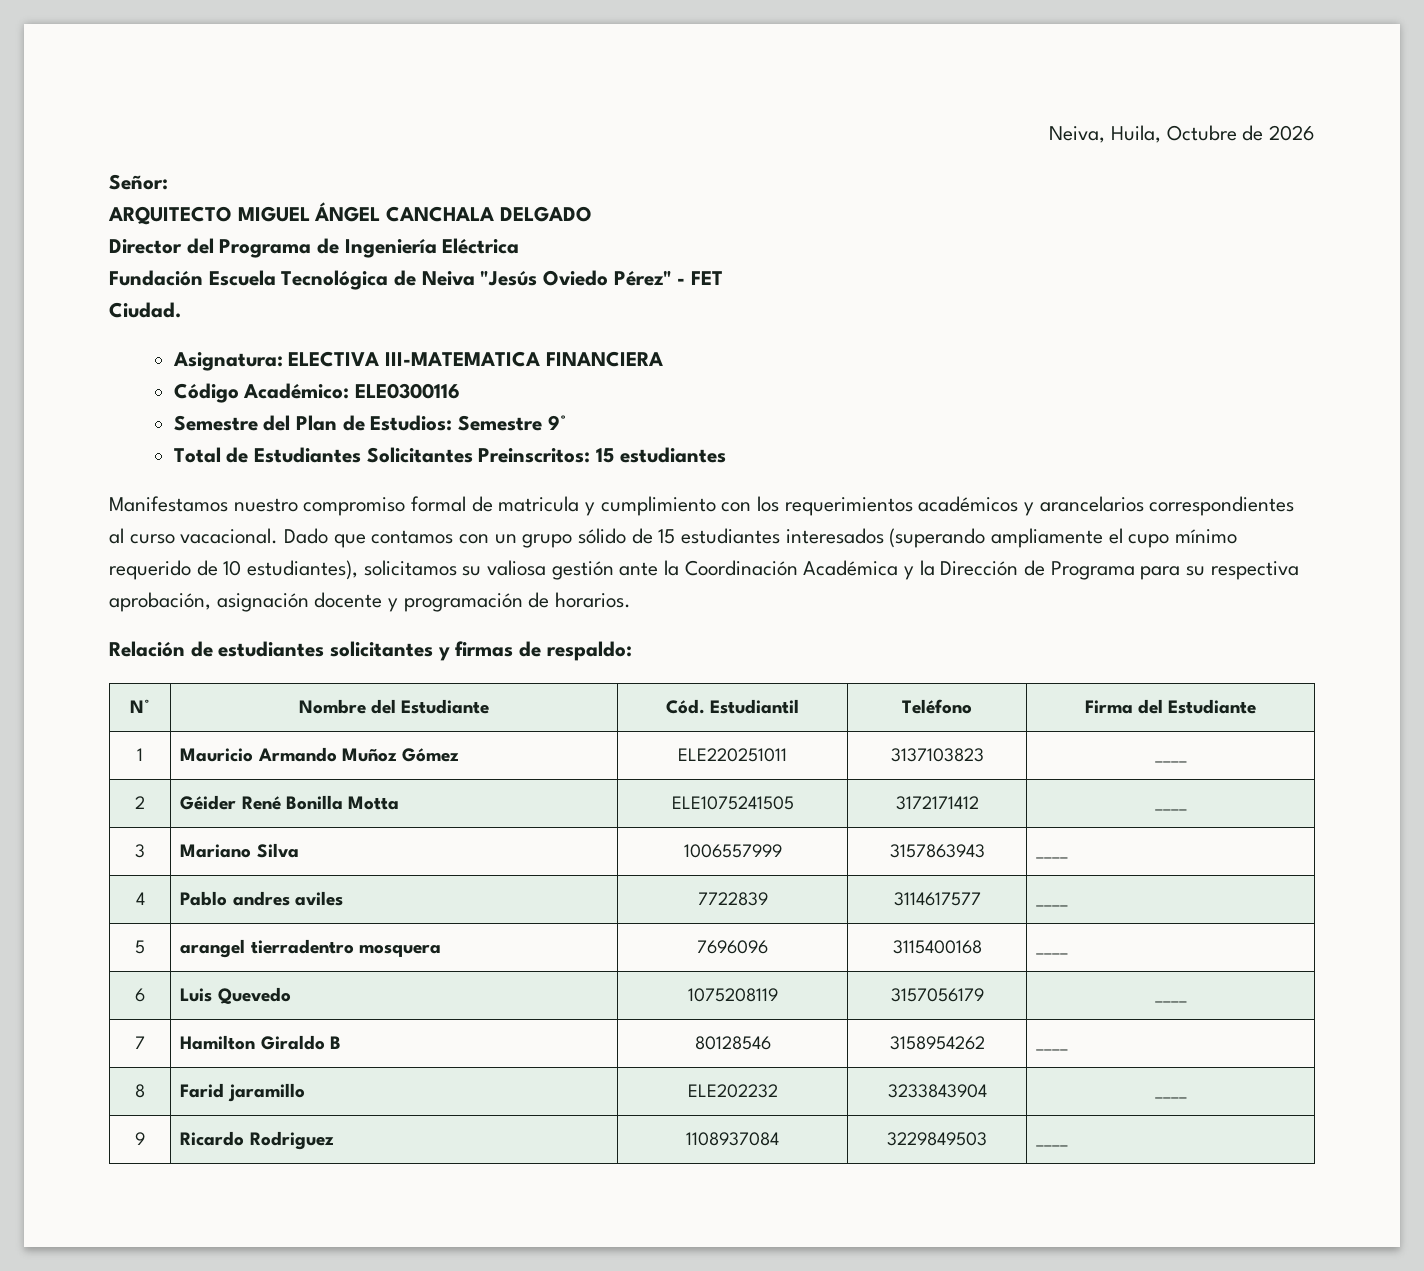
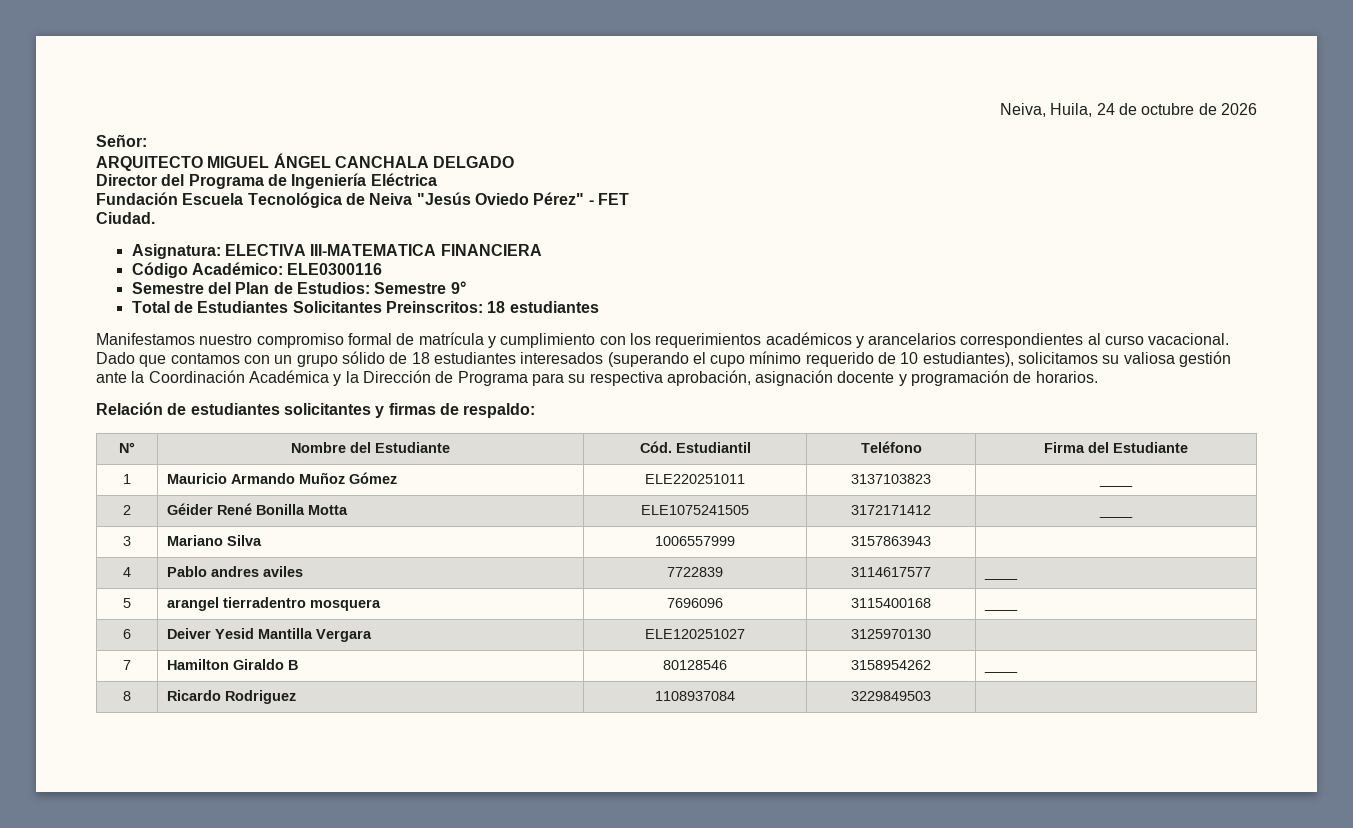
- Neiva, Huila, Octubre de 2026
+ Neiva, Huila, 24 de octubre de 2026
- Total de Estudiantes Solicitantes Preinscritos: 15 estudiantes
+ Total de Estudiantes Solicitantes Preinscritos: 18 estudiantes
- Manifestamos nuestro compromiso formal de matricula y cumplimiento con los requerimientos académicos y arancelarios correspondientes al curso vacacional.
+ Manifestamos nuestro compromiso formal de matrícula y cumplimiento con los requerimientos académicos y arancelarios correspondientes al curso vacacional.
- Dado que contamos con un grupo sólido de 15 estudiantes interesados (superando ampliamente el cupo mínimo requerido de 10 estudiantes), solicitamos su valiosa gestión ante la Coordinación Académica y la Dirección de Programa para su respectiva aprobación, asignación docente y programación de horarios.
+ Dado que contamos con un grupo sólido de 18 estudiantes interesados (superando el cupo mínimo requerido de 10 estudiantes), solicitamos su valiosa gestión ante la Coordinación Académica y la Dirección de Programa para su respectiva aprobación, asignación docente y programación de horarios.
- 3 | Mariano Silva | 1006557999 | 3157863943 | ____
+ 3 | Mariano Silva | 1006557999 | 3157863943 |
- 6 | Luis Quevedo | 1075208119 | 3157056179 | ____
+ 6 | Deiver Yesid Mantilla Vergara | ELE120251027 | 3125970130 |
- 8 | Farid jaramillo | ELE202232 | 3233843904 | ____
- 9 | Ricardo Rodriguez | 1108937084 | 3229849503 | ____
+ 8 | Ricardo Rodriguez | 1108937084 | 3229849503 |

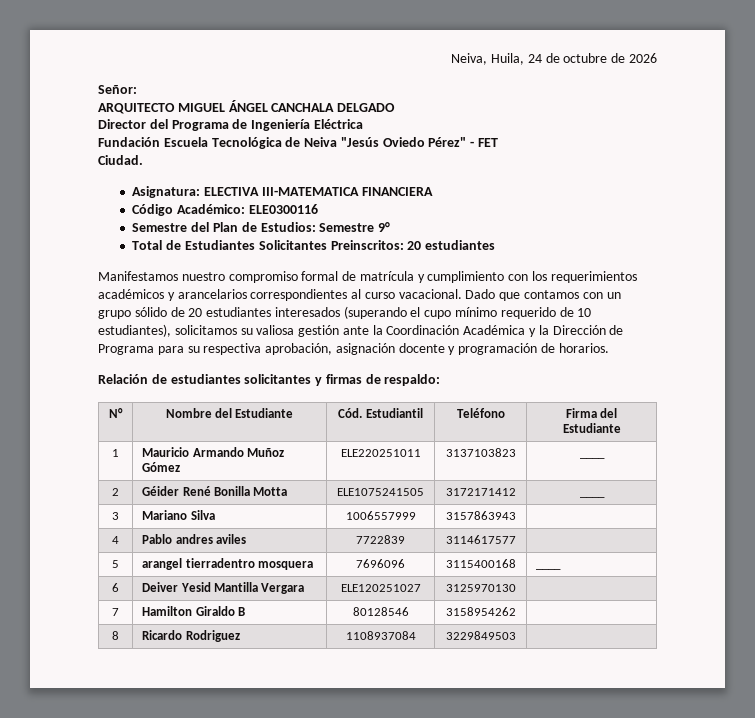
- Total de Estudiantes Solicitantes Preinscritos: 18 estudiantes
+ Total de Estudiantes Solicitantes Preinscritos: 20 estudiantes
- Dado que contamos con un grupo sólido de 18 estudiantes interesados (superando el cupo mínimo requerido de 10 estudiantes), solicitamos su valiosa gestión ante la Coordinación Académica y la Dirección de Programa para su respectiva aprobación, asignación docente y programación de horarios.
+ Dado que contamos con un grupo sólido de 20 estudiantes interesados (superando el cupo mínimo requerido de 10 estudiantes), solicitamos su valiosa gestión ante la Coordinación Académica y la Dirección de Programa para su respectiva aprobación, asignación docente y programación de horarios.
- 4 | Pablo andres aviles | 7722839 | 3114617577 | ____
+ 4 | Pablo andres aviles | 7722839 | 3114617577 |
- 7 | Hamilton Giraldo B | 80128546 | 3158954262 | ____
+ 7 | Hamilton Giraldo B | 80128546 | 3158954262 |

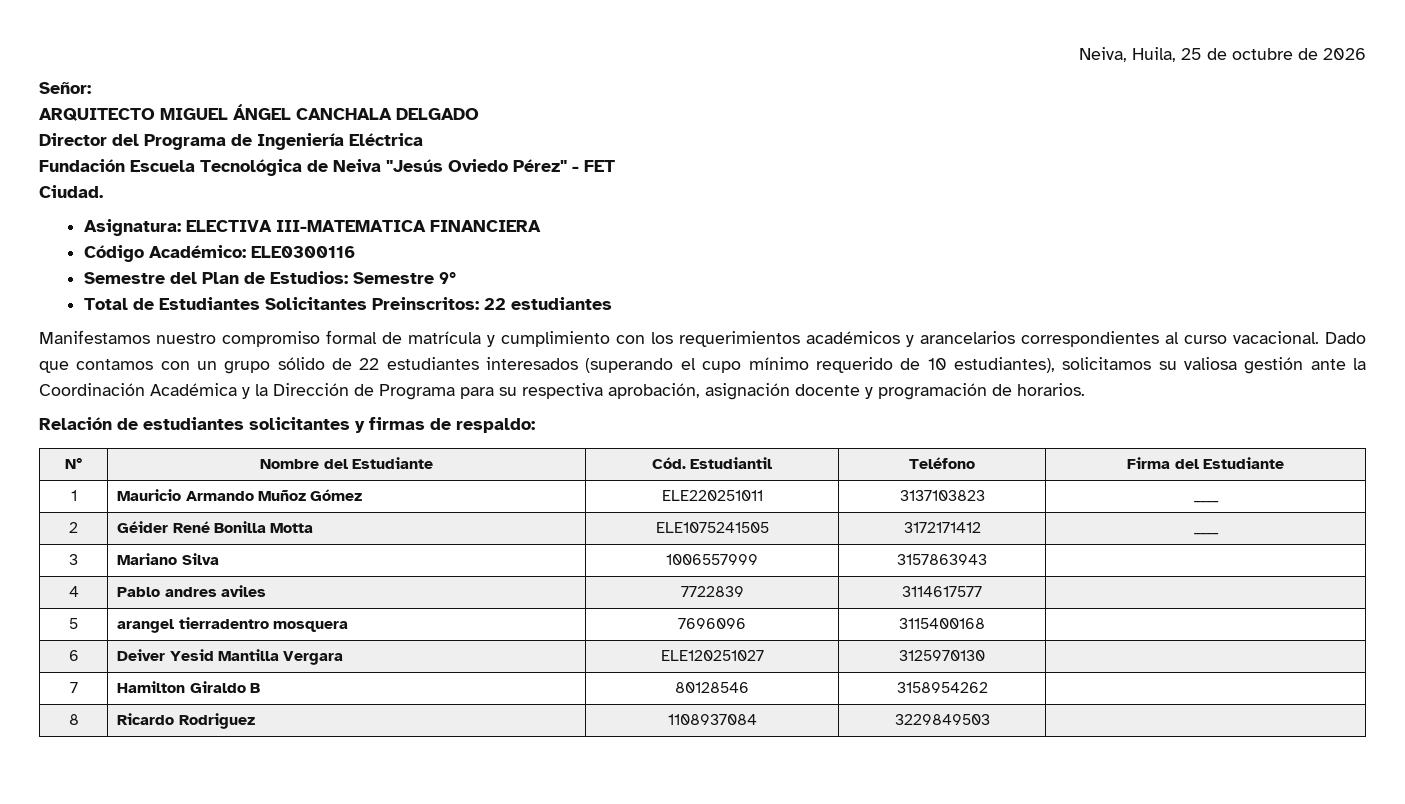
- Neiva, Huila, 24 de octubre de 2026
+ Neiva, Huila, 25 de octubre de 2026
- Total de Estudiantes Solicitantes Preinscritos: 20 estudiantes
+ Total de Estudiantes Solicitantes Preinscritos: 22 estudiantes
- Dado que contamos con un grupo sólido de 20 estudiantes interesados (superando el cupo mínimo requerido de 10 estudiantes), solicitamos su valiosa gestión ante la Coordinación Académica y la Dirección de Programa para su respectiva aprobación, asignación docente y programación de horarios.
+ Dado que contamos con un grupo sólido de 22 estudiantes interesados (superando el cupo mínimo requerido de 10 estudiantes), solicitamos su valiosa gestión ante la Coordinación Académica y la Dirección de Programa para su respectiva aprobación, asignación docente y programación de horarios.
- 5 | arangel tierradentro mosquera | 7696096 | 3115400168 | ____
+ 5 | arangel tierradentro mosquera | 7696096 | 3115400168 |

